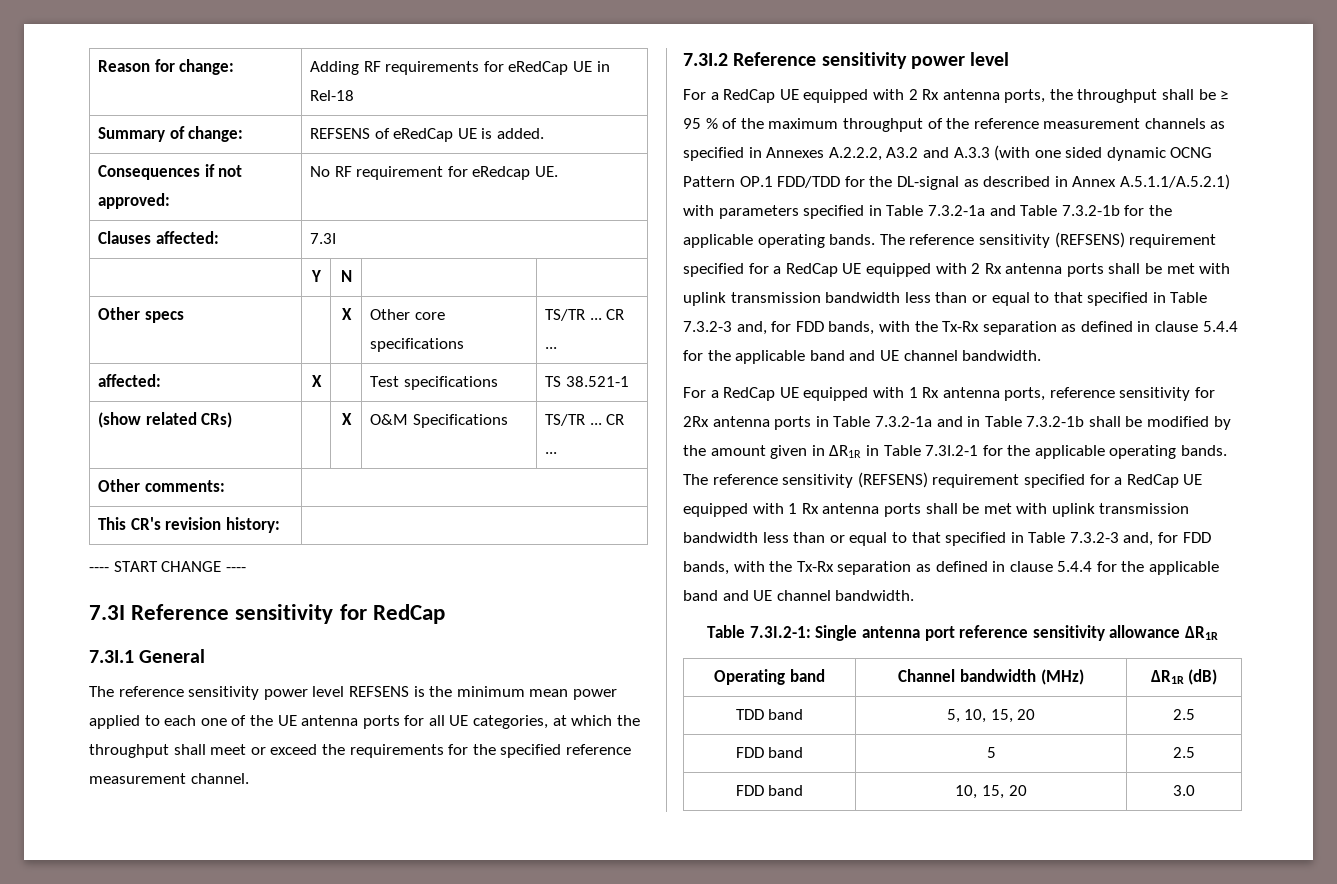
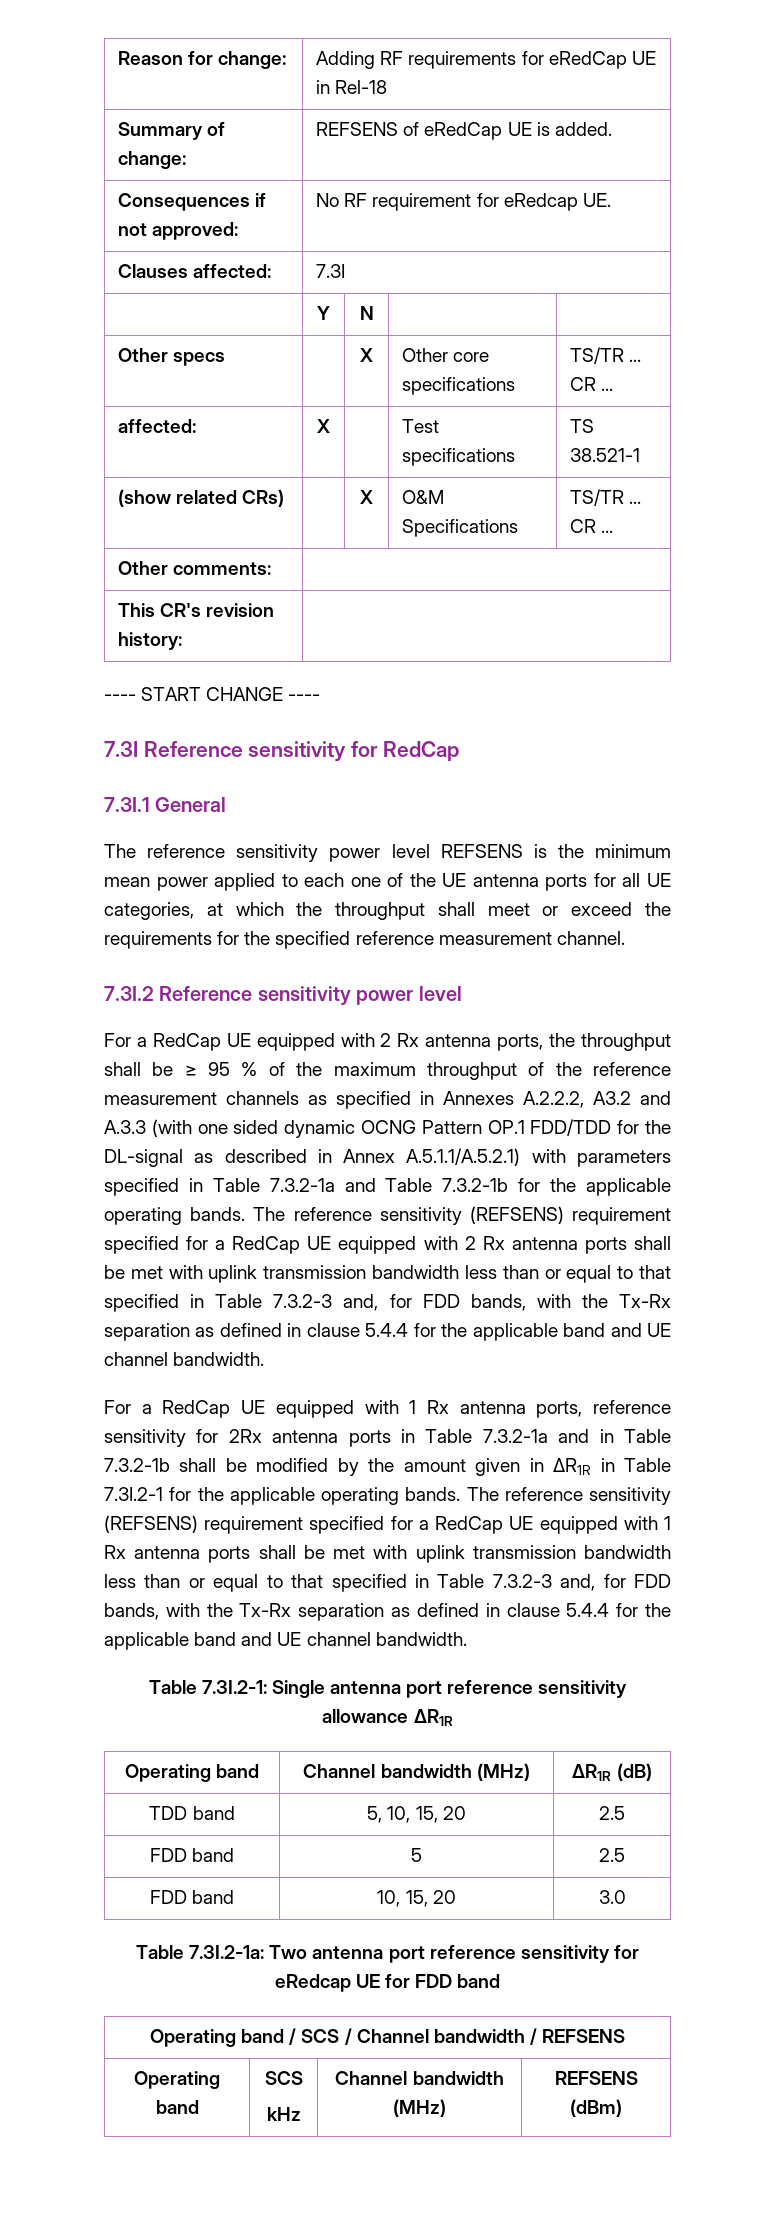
+ Table 7.3I.2-1a: Two antenna port reference sensitivity for eRedcap UE for FDD band
+ Operating band / SCS / Channel bandwidth / REFSENS
+ Operating band | SCS
+ kHz | Channel bandwidth (MHz) | REFSENS (dBm)

